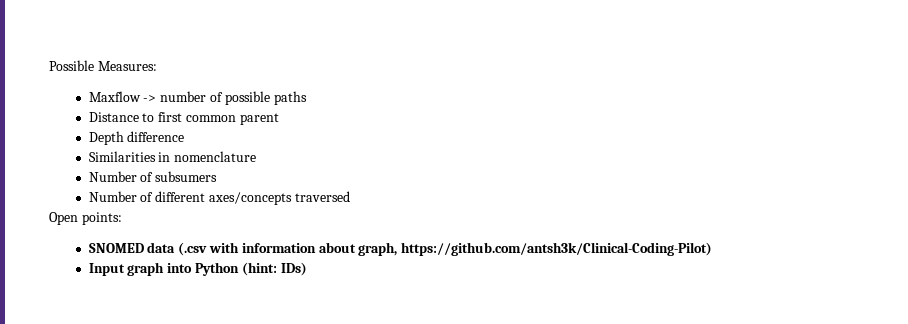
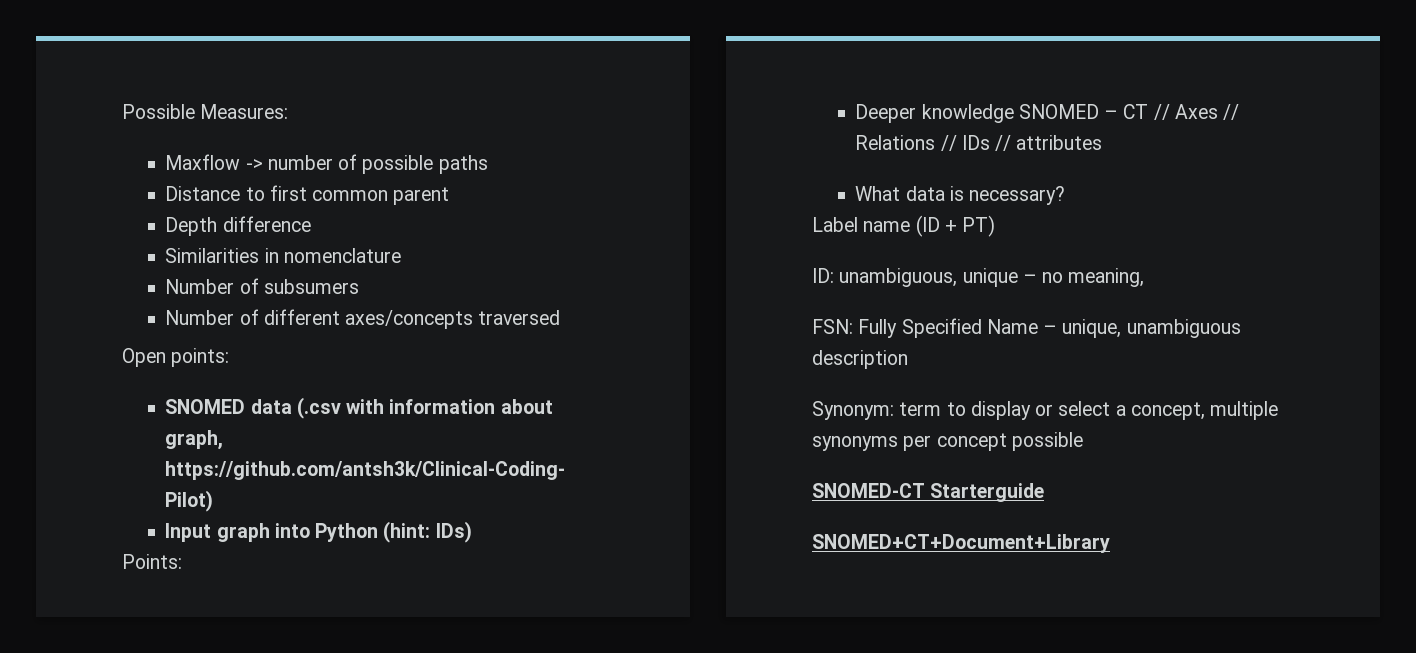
+ Points:
+ Deeper knowledge SNOMED – CT // Axes // Relations // IDs // attributes
+ What data is necessary?
+ Label name (ID + PT)
+ ID: unambiguous, unique – no meaning,
+ FSN: Fully Specified Name – unique, unambiguous description
+ Synonym: term to display or select a concept, multiple synonyms per concept possible
+ SNOMED-CT Starterguide
+ SNOMED+CT+Document+Library

